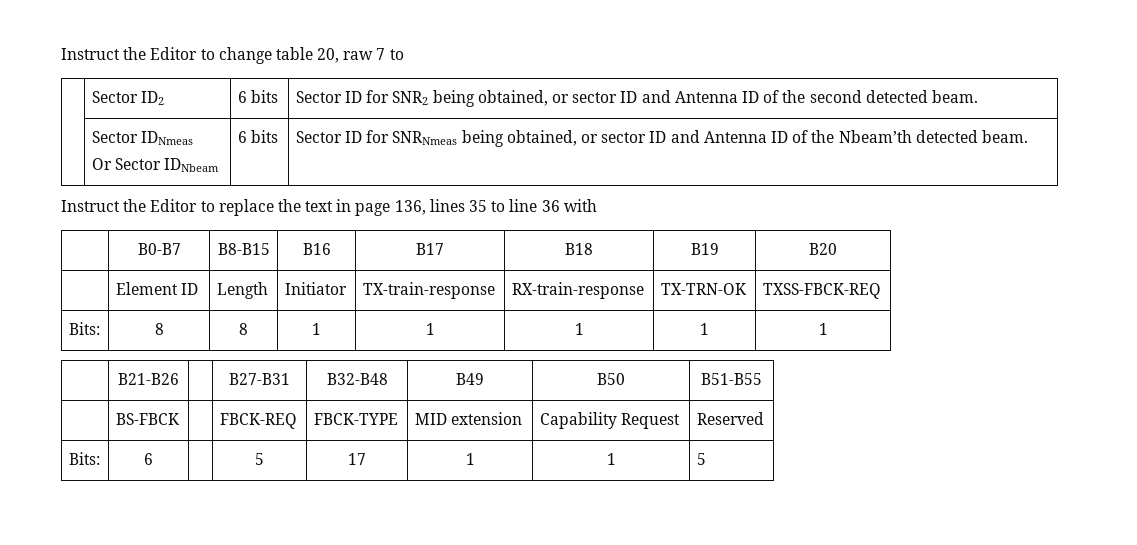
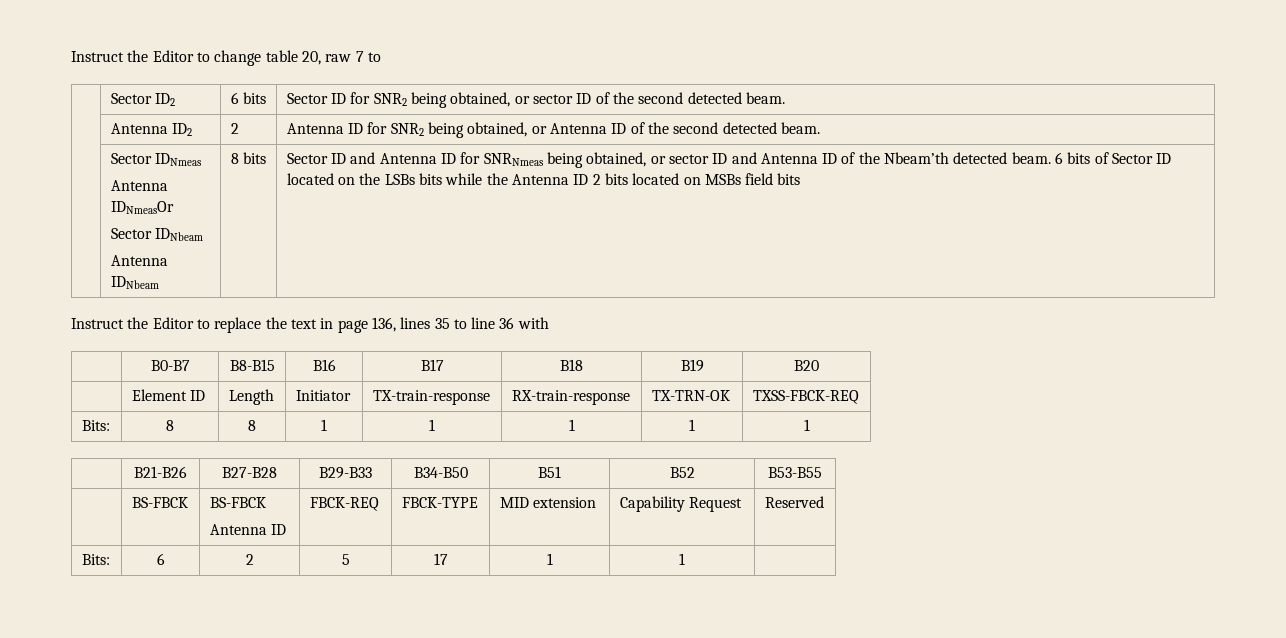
- | Sector ID2 | 6 bits | Sector ID for SNR2 being obtained, or sector ID and Antenna ID of the second detected beam.
+ | Sector ID2 | 6 bits | Sector ID for SNR2 being obtained, or sector ID of the second detected beam.
+ | Antenna ID2 | 2 | Antenna ID for SNR2 being obtained, or Antenna ID of the second detected beam.
- Or Sector IDNbeam
+ Antenna IDNmeasOr
+ Sector IDNbeam
- 6 bits | Sector ID for SNRNmeas being obtained, or sector ID and Antenna ID of the Nbeam’th detected beam.
+ Antenna IDNbeam | 8 bits | Sector ID and Antenna ID for SNRNmeas being obtained, or sector ID and Antenna ID of the Nbeam’th detected beam. 6 bits of Sector ID located on the LSBs bits while the Antenna ID 2 bits located on MSBs field bits
- | B21-B26 | | B27-B31 | B32-B48 | B49 | B50 | B51-B55
- | BS-FBCK | | FBCK-REQ | FBCK-TYPE | MID extension | Capability Request | Reserved
+ | B21-B26 | B27-B28 | B29-B33 | B34-B50 | B51 | B52 | B53-B55
+ | BS-FBCK | BS-FBCK
+ Antenna ID | FBCK-REQ | FBCK-TYPE | MID extension | Capability Request | Reserved
- Bits: | 6 | | 5 | 17 | 1 | 1 | 5
+ Bits: | 6 | 2 | 5 | 17 | 1 | 1 |

